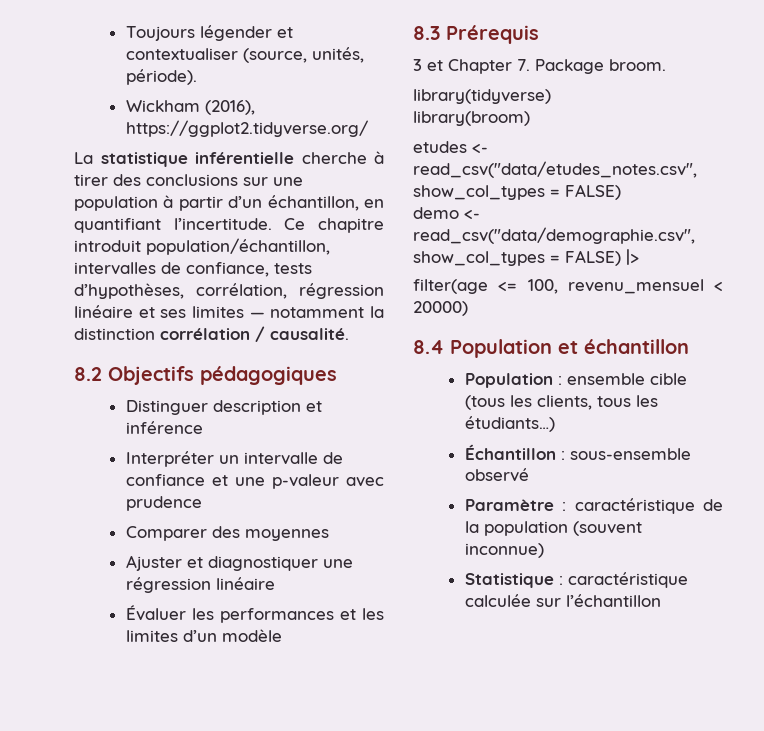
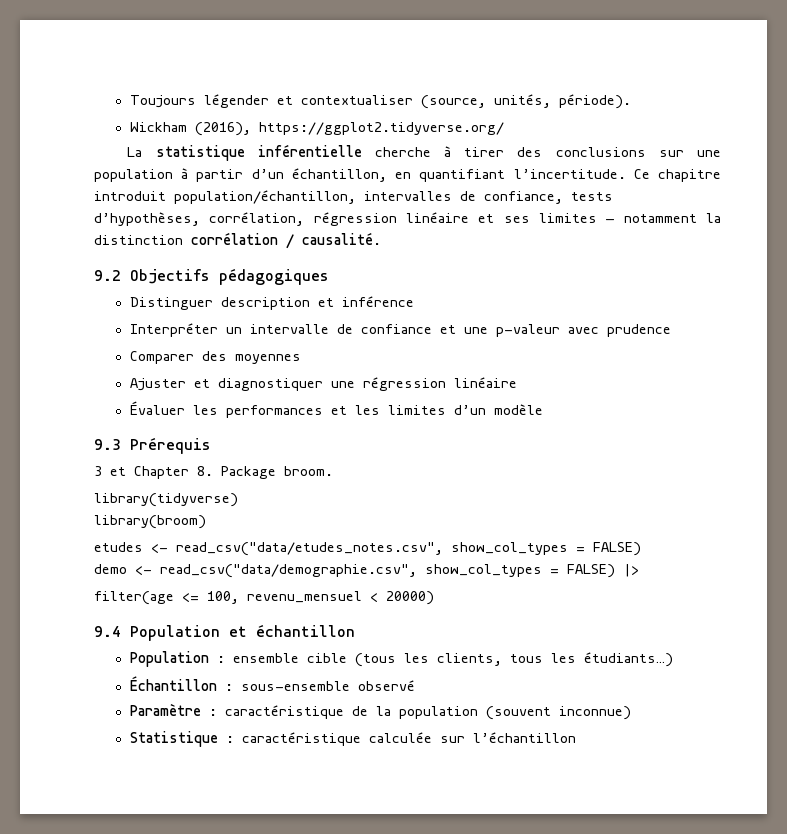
- 8.2 Objectifs pédagogiques
+ 9.2 Objectifs pédagogiques
- 8.3 Prérequis
+ 9.3 Prérequis
- 3 et Chapter 7. Package broom.
+ 3 et Chapter 8. Package broom.
- 8.4 Population et échantillon
+ 9.4 Population et échantillon

